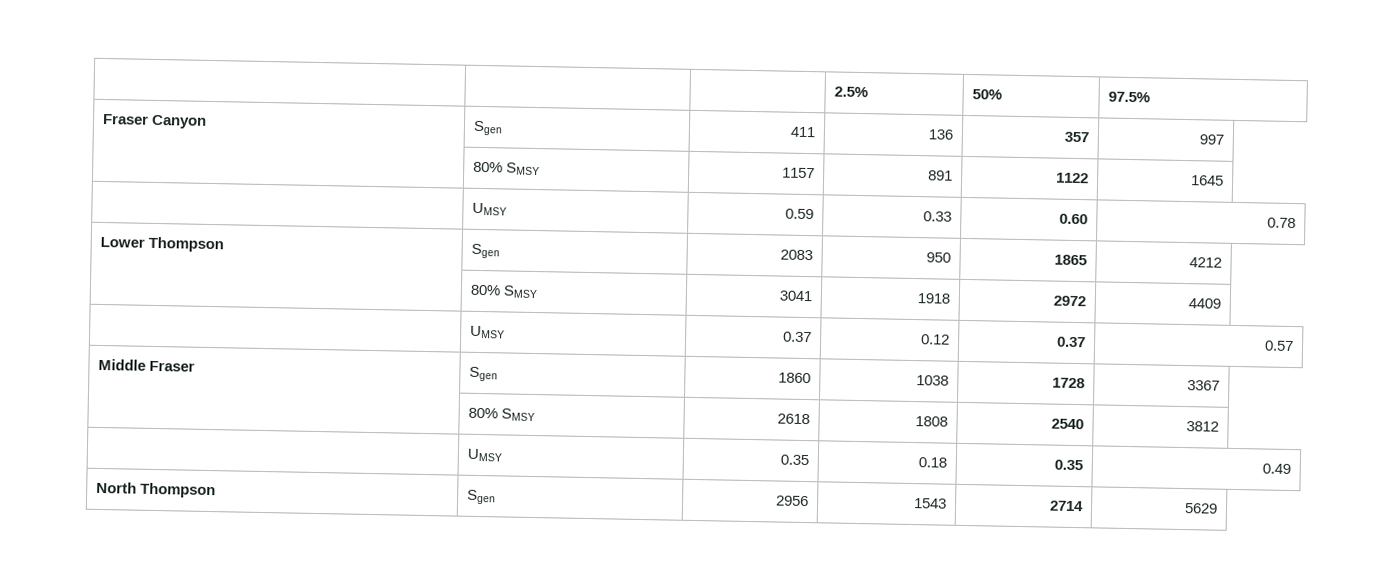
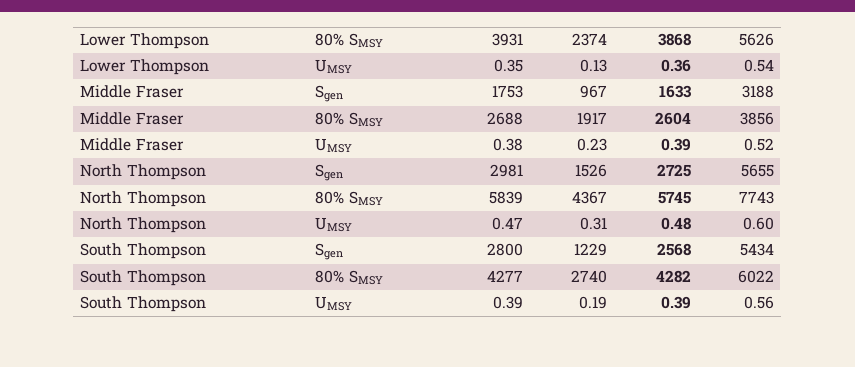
- | | | 2.5% | 50% | 97.5%
- Fraser Canyon | Sgen | 411 | 136 | 357 | 997
- | 80% SMSY | 1157 | 891 | 1122 | 1645
- | UMSY | 0.59 | 0.33 | 0.60 | 0.78
- Lower Thompson | Sgen | 2083 | 950 | 1865 | 4212
- | 80% SMSY | 3041 | 1918 | 2972 | 4409
- | UMSY | 0.37 | 0.12 | 0.37 | 0.57
- Middle Fraser | Sgen | 1860 | 1038 | 1728 | 3367
- | 80% SMSY | 2618 | 1808 | 2540 | 3812
- | UMSY | 0.35 | 0.18 | 0.35 | 0.49
- North Thompson | Sgen | 2956 | 1543 | 2714 | 5629
+ Lower Thompson | 80% SMSY | 3931 | 2374 | 3868 | 5626
+ Lower Thompson | UMSY | 0.35 | 0.13 | 0.36 | 0.54
+ Middle Fraser | Sgen | 1753 | 967 | 1633 | 3188
+ Middle Fraser | 80% SMSY | 2688 | 1917 | 2604 | 3856
+ Middle Fraser | UMSY | 0.38 | 0.23 | 0.39 | 0.52
+ North Thompson | Sgen | 2981 | 1526 | 2725 | 5655
+ North Thompson | 80% SMSY | 5839 | 4367 | 5745 | 7743
+ North Thompson | UMSY | 0.47 | 0.31 | 0.48 | 0.60
+ South Thompson | Sgen | 2800 | 1229 | 2568 | 5434
+ South Thompson | 80% SMSY | 4277 | 2740 | 4282 | 6022
+ South Thompson | UMSY | 0.39 | 0.19 | 0.39 | 0.56

